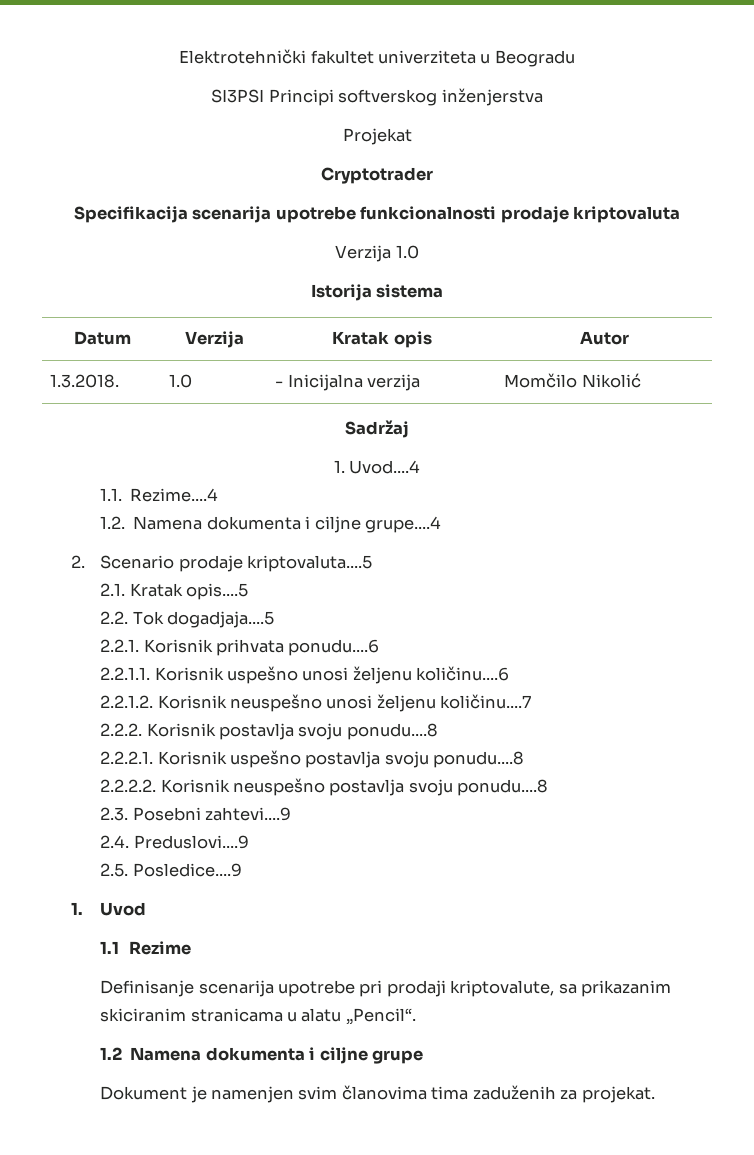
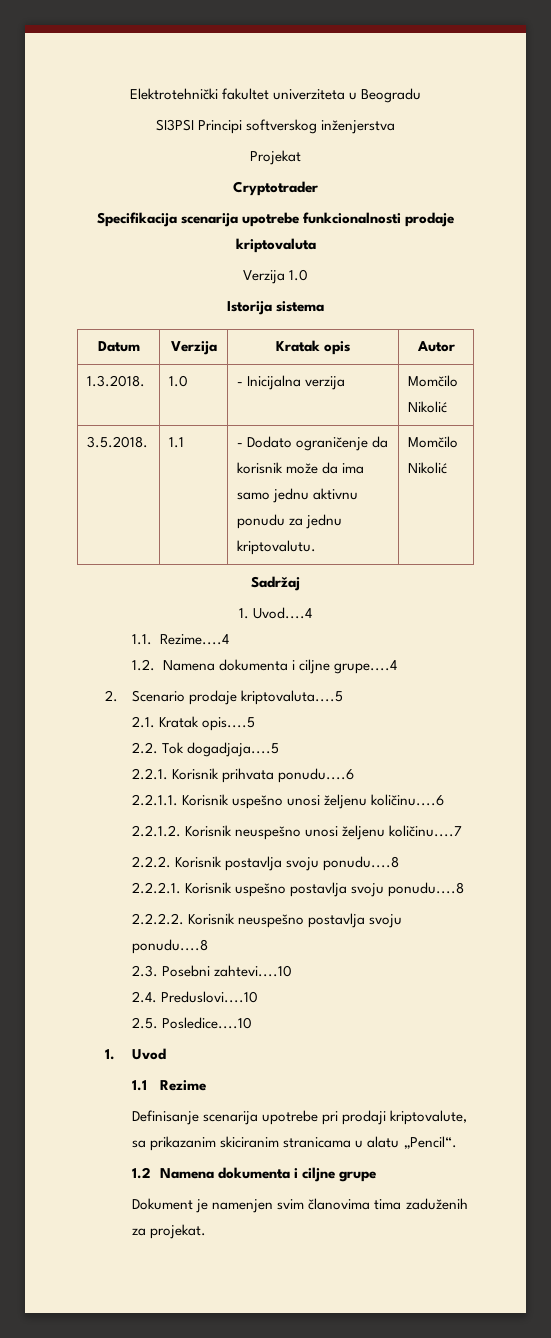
+ 3.5.2018. | 1.1 | - Dodato ograničenje da korisnik može da ima samo jednu aktivnu ponudu za jednu kriptovalutu. | Momčilo Nikolić
- 2.3. Posebni zahtevi....9
+ 2.3. Posebni zahtevi....10
- 2.4. Preduslovi....9
+ 2.4. Preduslovi....10
- 2.5. Posledice....9
+ 2.5. Posledice....10

